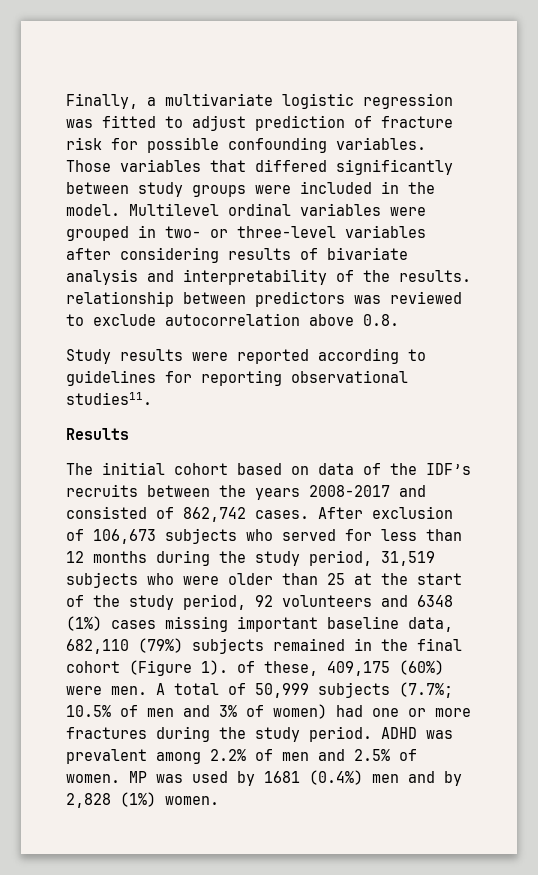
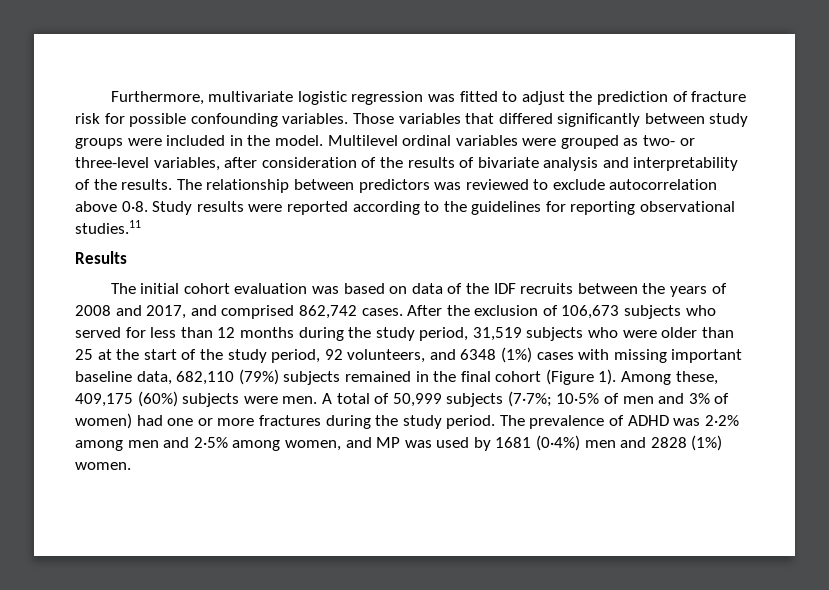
- Finally, a multivariate logistic regression was fitted to adjust prediction of fracture risk for possible confounding variables.
+ Furthermore, multivariate logistic regression was fitted to adjust the prediction of fracture risk for possible confounding variables.
- Multilevel ordinal variables were grouped in two- or three-level variables after considering results of bivariate analysis and interpretability of the results. relationship between predictors was reviewed to exclude autocorrelation above 0.8.
- Study results were reported according to guidelines for reporting observational studies11.
+ Multilevel ordinal variables were grouped as two- or three-level variables, after consideration of the results of bivariate analysis and interpretability of the results. The relationship between predictors was reviewed to exclude autocorrelation above 0·8. Study results were reported according to the guidelines for reporting observational studies.11
- The initial cohort based on data of the IDF’s recruits between the years 2008-2017 and consisted of 862,742 cases.
+ The initial cohort evaluation was based on data of the IDF recruits between the years of 2008 and 2017, and comprised 862,742 cases.
- After exclusion of 106,673 subjects who served for less than 12 months during the study period, 31,519 subjects who were older than 25 at the start of the study period, 92 volunteers and 6348 (1%) cases missing important baseline data, 682,110 (79%) subjects remained in the final cohort (Figure 1). of these, 409,175 (60%) were men.
+ After the exclusion of 106,673 subjects who served for less than 12 months during the study period, 31,519 subjects who were older than 25 at the start of the study period, 92 volunteers, and 6348 (1%) cases with missing important baseline data, 682,110 (79%) subjects remained in the final cohort (Figure 1). Among these, 409,175 (60%) subjects were men.
- A total of 50,999 subjects (7.7%; 10.5% of men and 3% of women) had one or more fractures during the study period.
+ A total of 50,999 subjects (7·7%; 10·5% of men and 3% of women) had one or more fractures during the study period.
- ADHD was prevalent among 2.2% of men and 2.5% of women. MP was used by 1681 (0.4%) men and by 2,828 (1%) women.
+ The prevalence of ADHD was 2·2% among men and 2·5% among women, and MP was used by 1681 (0·4%) men and 2828 (1%) women.

